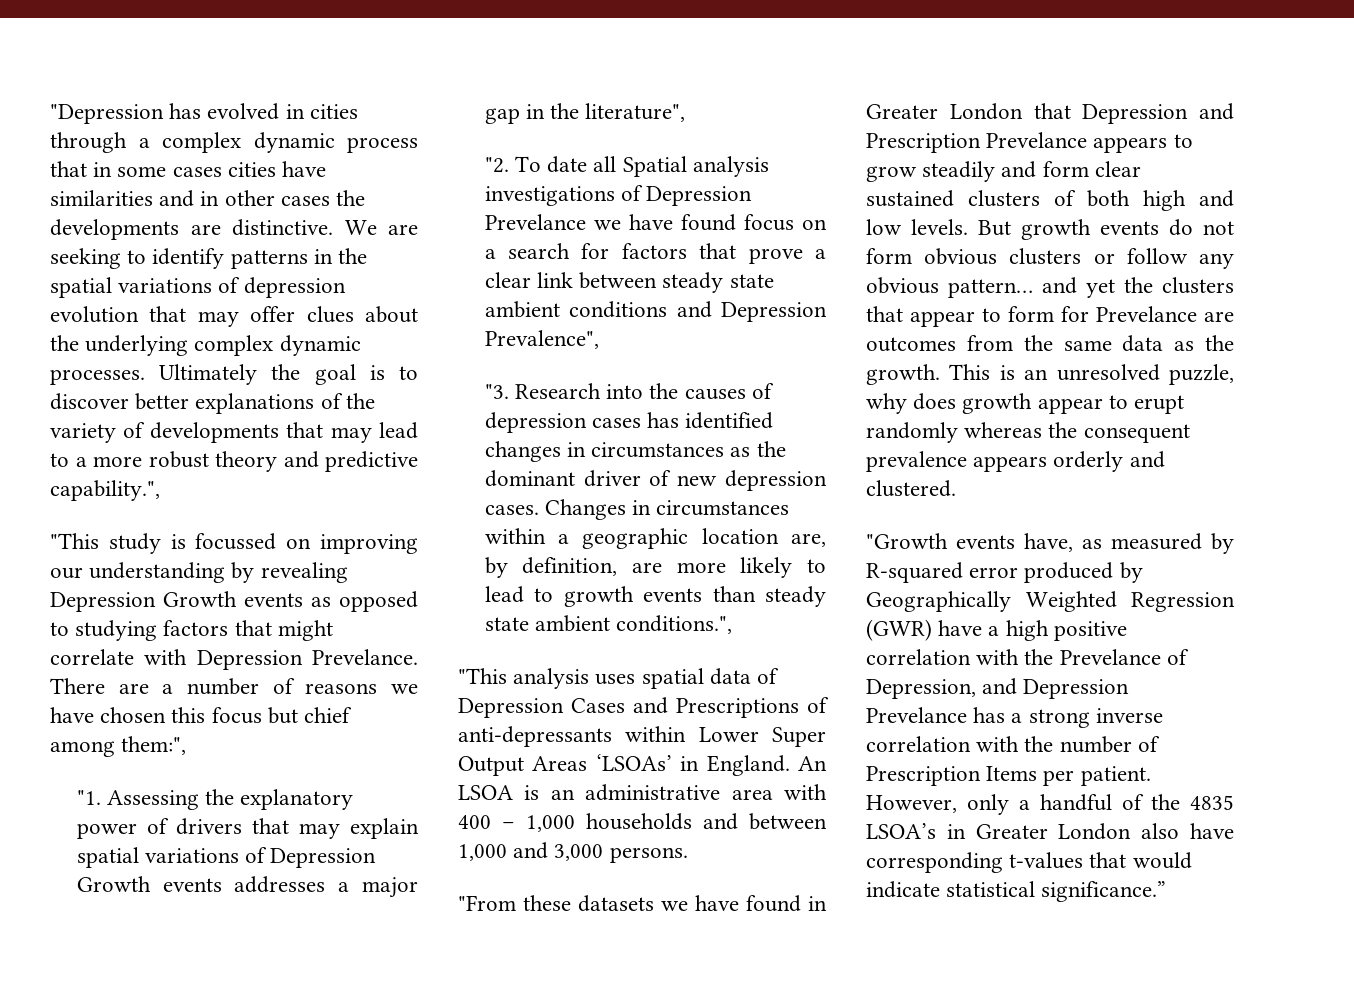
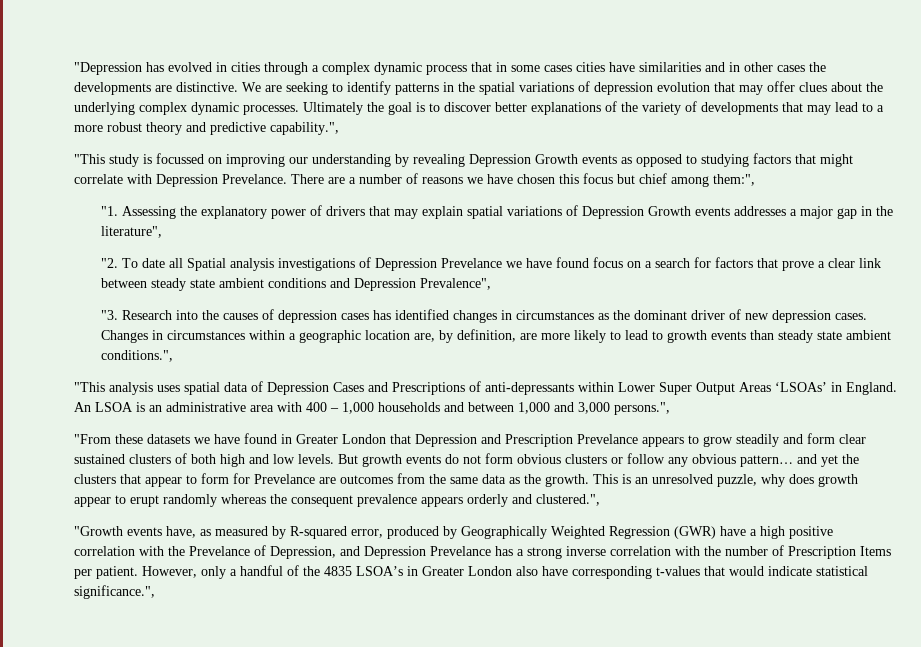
- An LSOA is an administrative area with 400 – 1,000 households and between 1,000 and 3,000 persons.
+ An LSOA is an administrative area with 400 – 1,000 households and between 1,000 and 3,000 persons.",
- This is an unresolved puzzle, why does growth appear to erupt randomly whereas the consequent prevalence appears orderly and clustered.
+ This is an unresolved puzzle, why does growth appear to erupt randomly whereas the consequent prevalence appears orderly and clustered.",
- "Growth events have, as measured by R-squared error produced by Geographically Weighted Regression (GWR) have a high positive correlation with the Prevelance of Depression, and Depression Prevelance has a strong inverse correlation with the number of Prescription Items per patient.
+ "Growth events have, as measured by R-squared error, produced by Geographically Weighted Regression (GWR) have a high positive correlation with the Prevelance of Depression, and Depression Prevelance has a strong inverse correlation with the number of Prescription Items per patient.
- However, only a handful of the 4835 LSOA’s in Greater London also have corresponding t-values that would indicate statistical significance.”
+ However, only a handful of the 4835 LSOA’s in Greater London also have corresponding t-values that would indicate statistical significance.",

